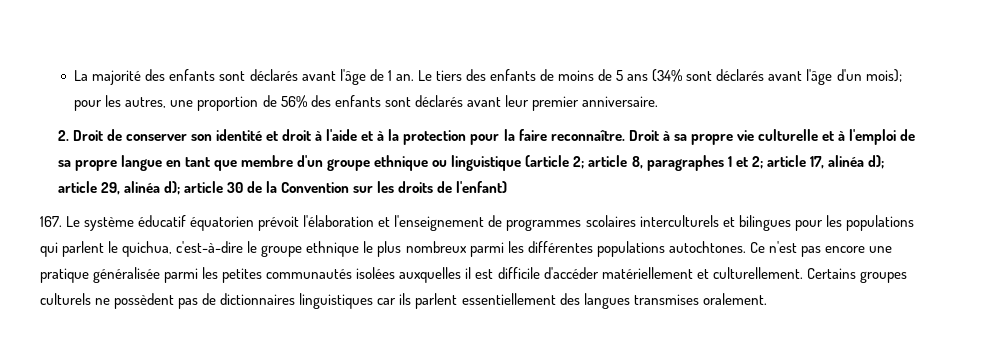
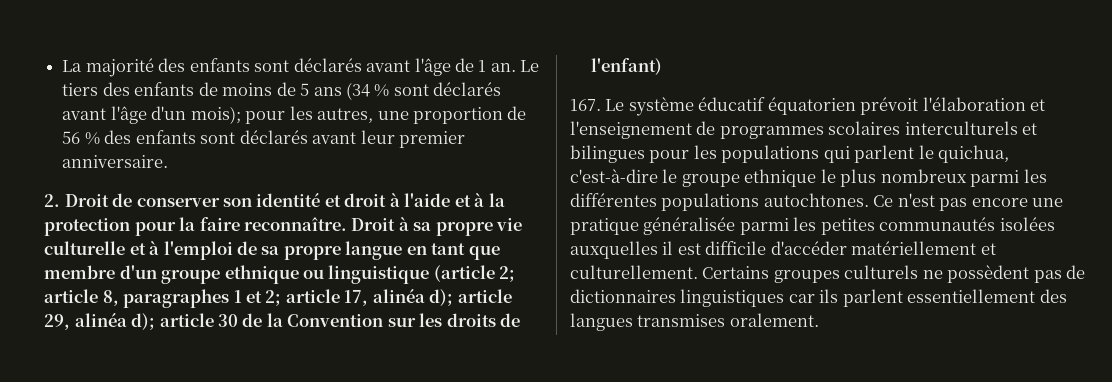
- Le tiers des enfants de moins de 5 ans (34% sont déclarés avant l'âge d'un mois); pour les autres, une proportion de 56% des enfants sont déclarés avant leur premier anniversaire.
+ Le tiers des enfants de moins de 5 ans (34 % sont déclarés avant l'âge d'un mois); pour les autres, une proportion de 56 % des enfants sont déclarés avant leur premier anniversaire.

